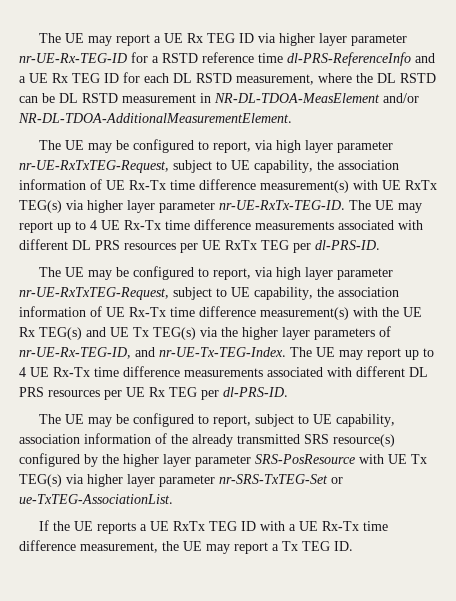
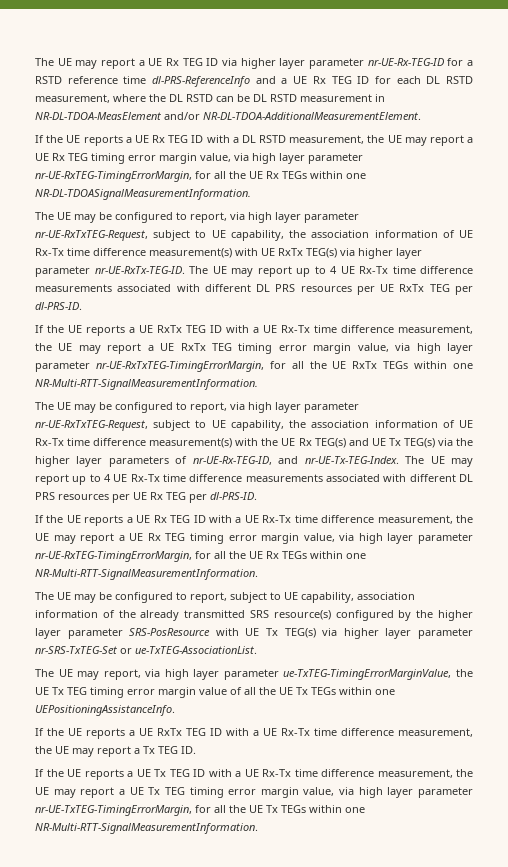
+ If the UE reports a UE Rx TEG ID with a DL RSTD measurement, the UE may report a UE Rx TEG timing error margin value, via high layer parameter nr-UE-RxTEG-TimingErrorMargin, for all the UE Rx TEGs within one NR-DL-TDOASignalMeasurementInformation.
+ If the UE reports a UE RxTx TEG ID with a UE Rx-Tx time difference measurement, the UE may report a UE RxTx TEG timing error margin value, via high layer parameter nr-UE-RxTxTEG-TimingErrorMargin, for all the UE RxTx TEGs within one NR-Multi-RTT-SignalMeasurementInformation.
+ If the UE reports a UE Rx TEG ID with a UE Rx-Tx time difference measurement, the UE may report a UE Rx TEG timing error margin value, via high layer parameter nr-UE-RxTEG-TimingErrorMargin, for all the UE Rx TEGs within one NR-Multi-RTT-SignalMeasurementInformation.
+ The UE may report, via high layer parameter ue-TxTEG-TimingErrorMarginValue, the UE Tx TEG timing error margin value of all the UE Tx TEGs within one UEPositioningAssistanceInfo.
+ If the UE reports a UE Tx TEG ID with a UE Rx-Tx time difference measurement, the UE may report a UE Tx TEG timing error margin value, via high layer parameter nr-UE-TxTEG-TimingErrorMargin, for all the UE Tx TEGs within one NR-Multi-RTT-SignalMeasurementInformation.

